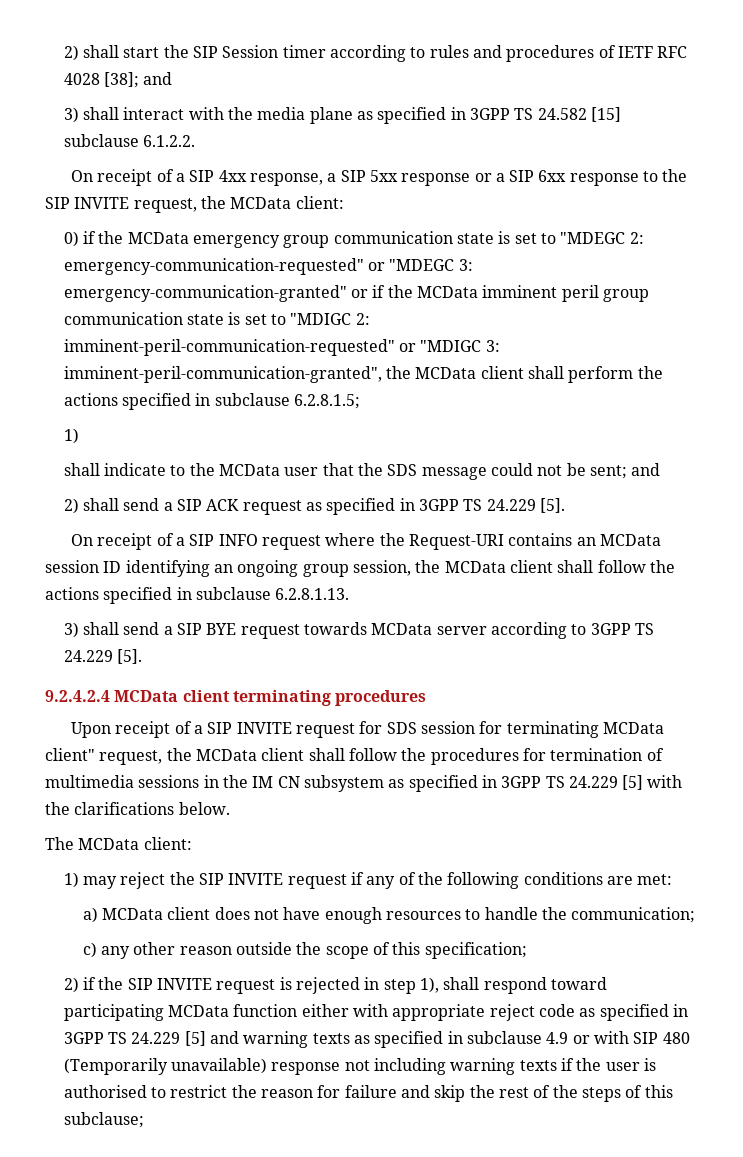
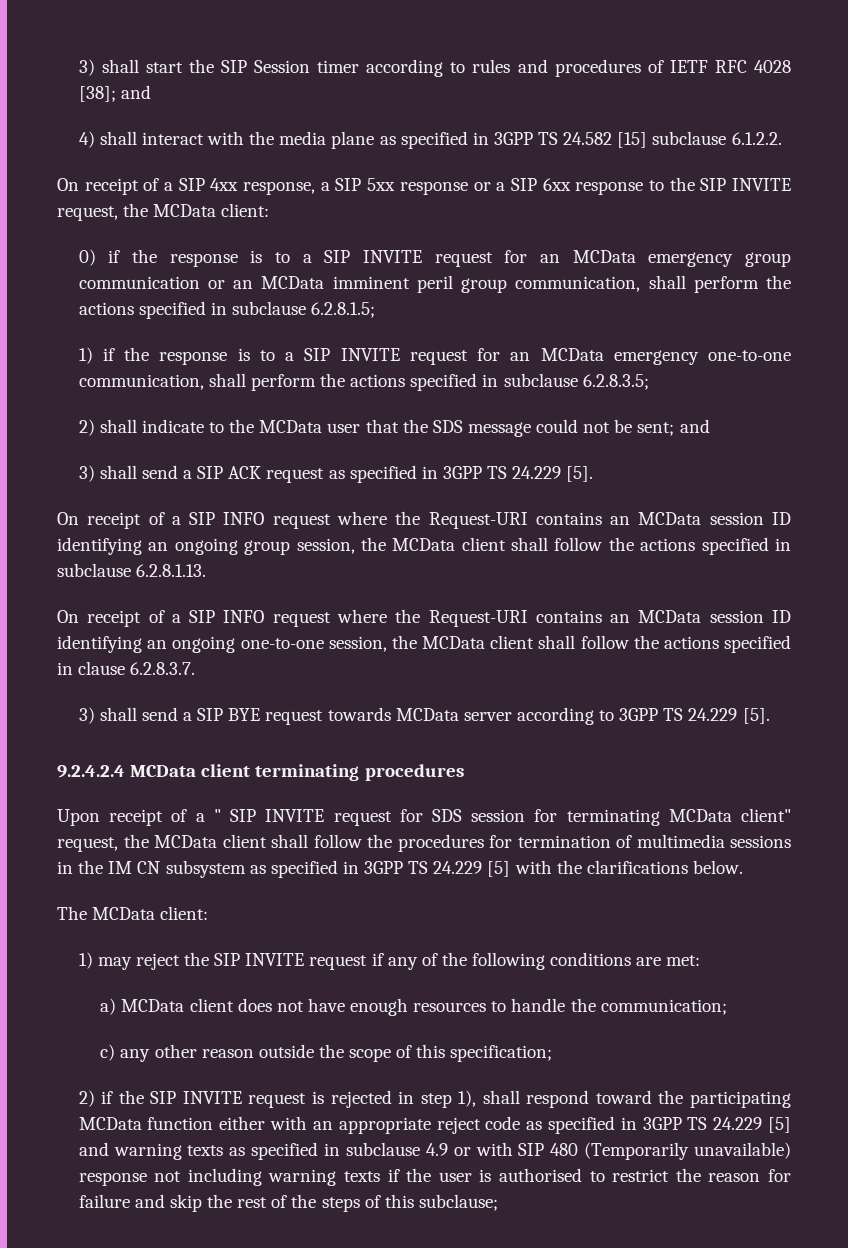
- 2) shall start the SIP Session timer according to rules and procedures of IETF RFC 4028 [38]; and
+ 3) shall start the SIP Session timer according to rules and procedures of IETF RFC 4028 [38]; and
- 3) shall interact with the media plane as specified in 3GPP TS 24.582 [15] subclause 6.1.2.2.
+ 4) shall interact with the media plane as specified in 3GPP TS 24.582 [15] subclause 6.1.2.2.
- 0) if the MCData emergency group communication state is set to "MDEGC 2: emergency-communication-requested" or "MDEGC 3: emergency-communication-granted" or if the MCData imminent peril group communication state is set to "MDIGC 2: imminent-peril-communication-requested" or "MDIGC 3: imminent-peril-communication-granted", the MCData client shall perform the actions specified in subclause 6.2.8.1.5;
- 1)
- shall indicate to the MCData user that the SDS message could not be sent; and
+ 0) if the response is to a SIP INVITE request for an MCData emergency group communication or an MCData imminent peril group communication, shall perform the actions specified in subclause 6.2.8.1.5;
+ 1) if the response is to a SIP INVITE request for an MCData emergency one-to-one communication, shall perform the actions specified in subclause 6.2.8.3.5;
+ 2) shall indicate to the MCData user that the SDS message could not be sent; and
- 2) shall send a SIP ACK request as specified in 3GPP TS 24.229 [5].
+ 3) shall send a SIP ACK request as specified in 3GPP TS 24.229 [5].
+ On receipt of a SIP INFO request where the Request-URI contains an MCData session ID identifying an ongoing one-to-one session, the MCData client shall follow the actions specified in clause 6.2.8.3.7.
- Upon receipt of a SIP INVITE request for SDS session for terminating MCData client" request, the MCData client shall follow the procedures for termination of multimedia sessions in the IM CN subsystem as specified in 3GPP TS 24.229 [5] with the clarifications below.
+ Upon receipt of a " SIP INVITE request for SDS session for terminating MCData client" request, the MCData client shall follow the procedures for termination of multimedia sessions in the IM CN subsystem as specified in 3GPP TS 24.229 [5] with the clarifications below.
- 2) if the SIP INVITE request is rejected in step 1), shall respond toward participating MCData function either with appropriate reject code as specified in 3GPP TS 24.229 [5] and warning texts as specified in subclause 4.9 or with SIP 480 (Temporarily unavailable) response not including warning texts if the user is authorised to restrict the reason for failure and skip the rest of the steps of this subclause;
+ 2) if the SIP INVITE request is rejected in step 1), shall respond toward the participating MCData function either with an appropriate reject code as specified in 3GPP TS 24.229 [5] and warning texts as specified in subclause 4.9 or with SIP 480 (Temporarily unavailable) response not including warning texts if the user is authorised to restrict the reason for failure and skip the rest of the steps of this subclause;

